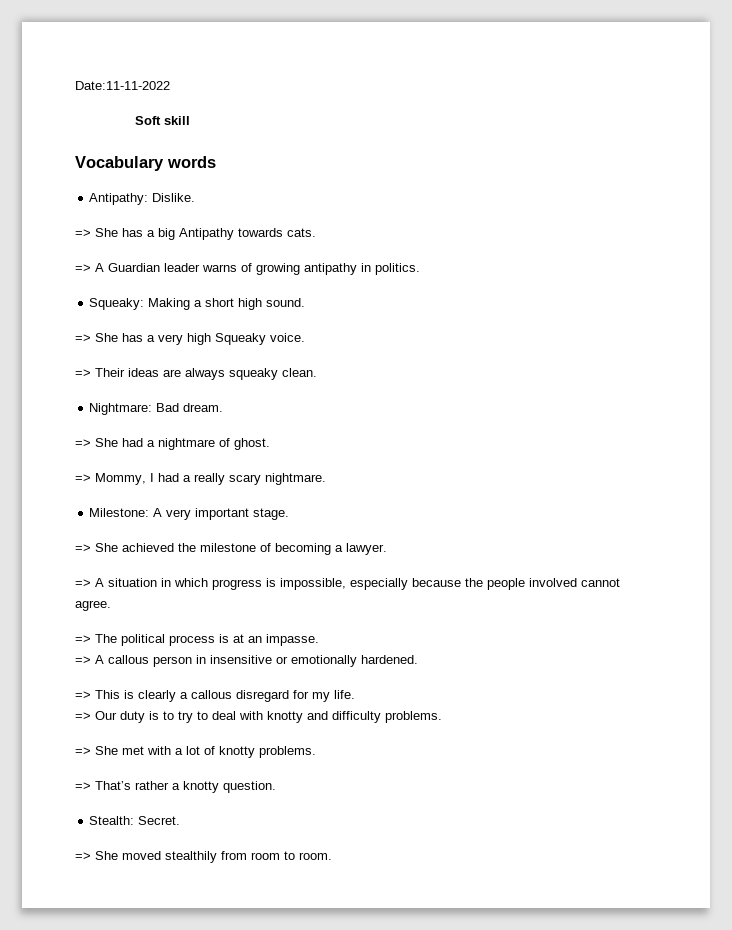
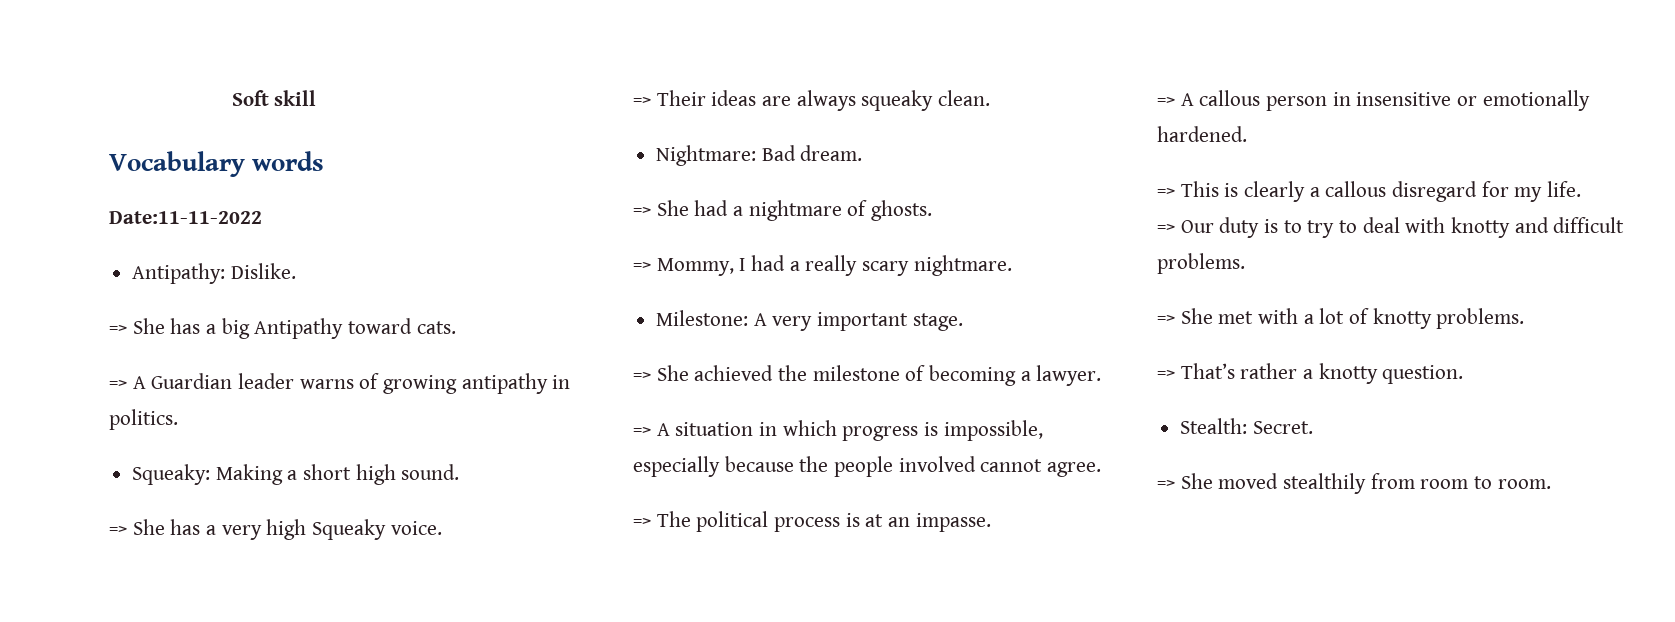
- Date:11-11-2022
+ Date:11-11-2022
- => She has a big Antipathy towards cats.
+ => She has a big Antipathy toward cats.
- => She had a nightmare of ghost.
+ => She had a nightmare of ghosts.
- => Our duty is to try to deal with knotty and difficulty problems.
+ => Our duty is to try to deal with knotty and difficult problems.

